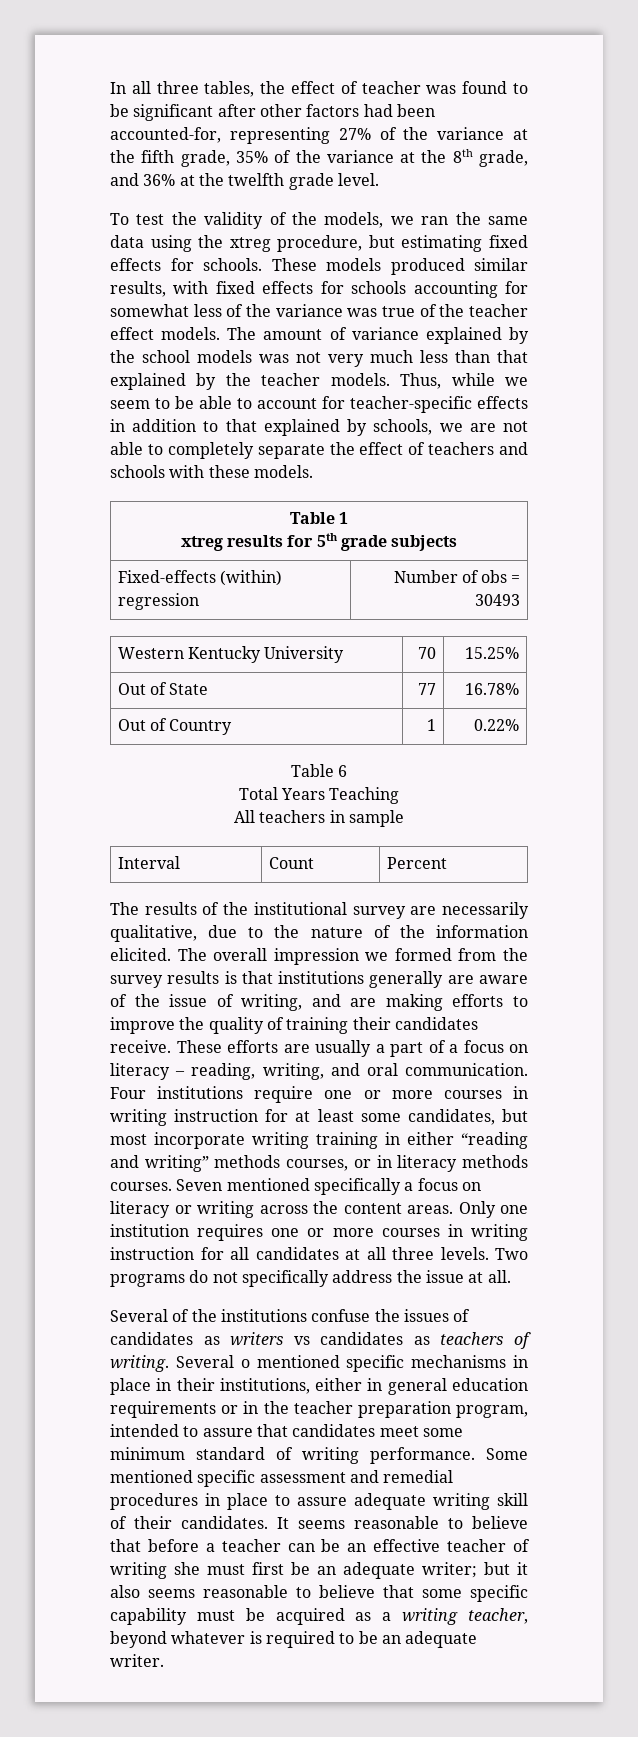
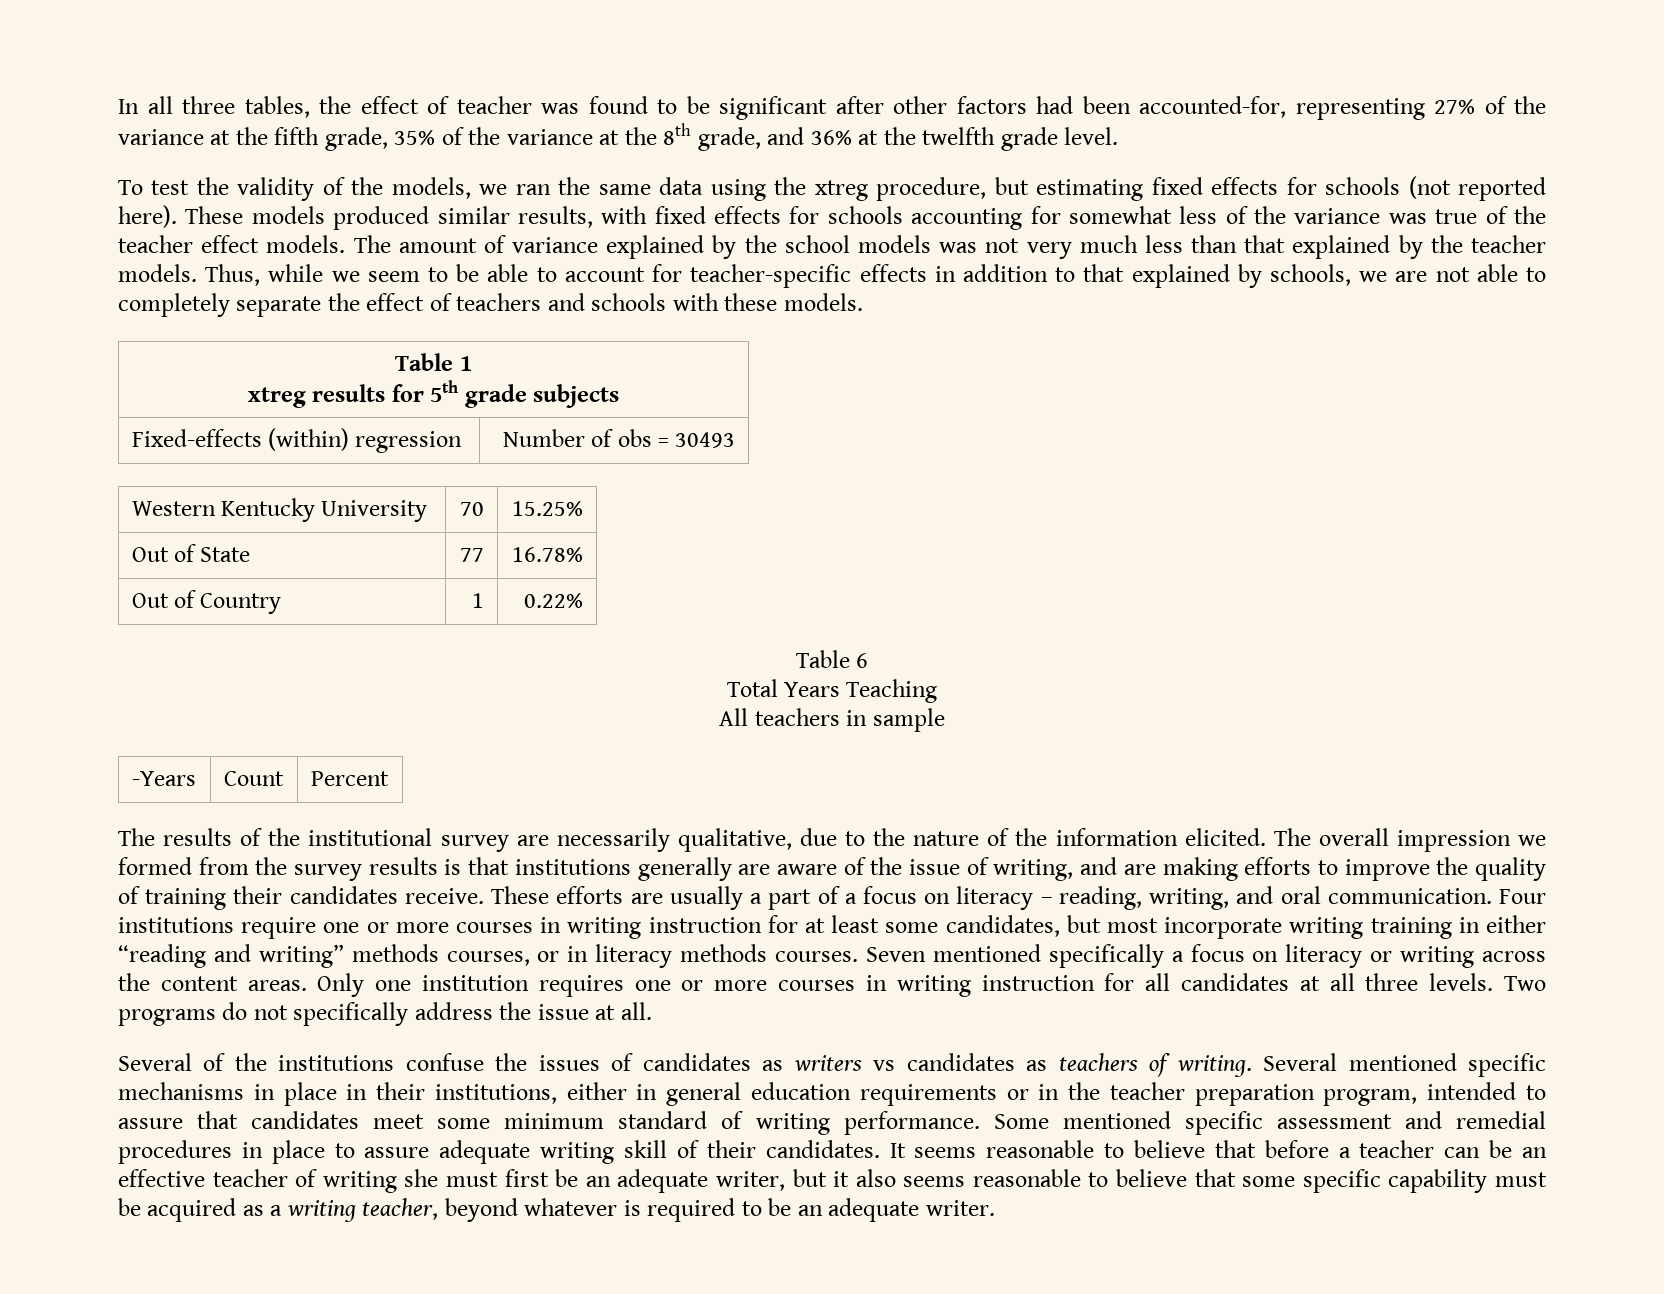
- To test the validity of the models, we ran the same data using the xtreg procedure, but estimating fixed effects for schools.
+ To test the validity of the models, we ran the same data using the xtreg procedure, but estimating fixed effects for schools (not reported here).
- Interval | Count | Percent
+ -Years | Count | Percent
- Several o mentioned specific mechanisms in place in their institutions, either in general education requirements or in the teacher preparation program, intended to assure that candidates meet some minimum standard of writing performance.
+ Several mentioned specific mechanisms in place in their institutions, either in general education requirements or in the teacher preparation program, intended to assure that candidates meet some minimum standard of writing performance.
- It seems reasonable to believe that before a teacher can be an effective teacher of writing she must first be an adequate writer; but it also seems reasonable to believe that some specific capability must be acquired as a writing teacher, beyond whatever is required to be an adequate writer.
+ It seems reasonable to believe that before a teacher can be an effective teacher of writing she must first be an adequate writer, but it also seems reasonable to believe that some specific capability must be acquired as a writing teacher, beyond whatever is required to be an adequate writer.

